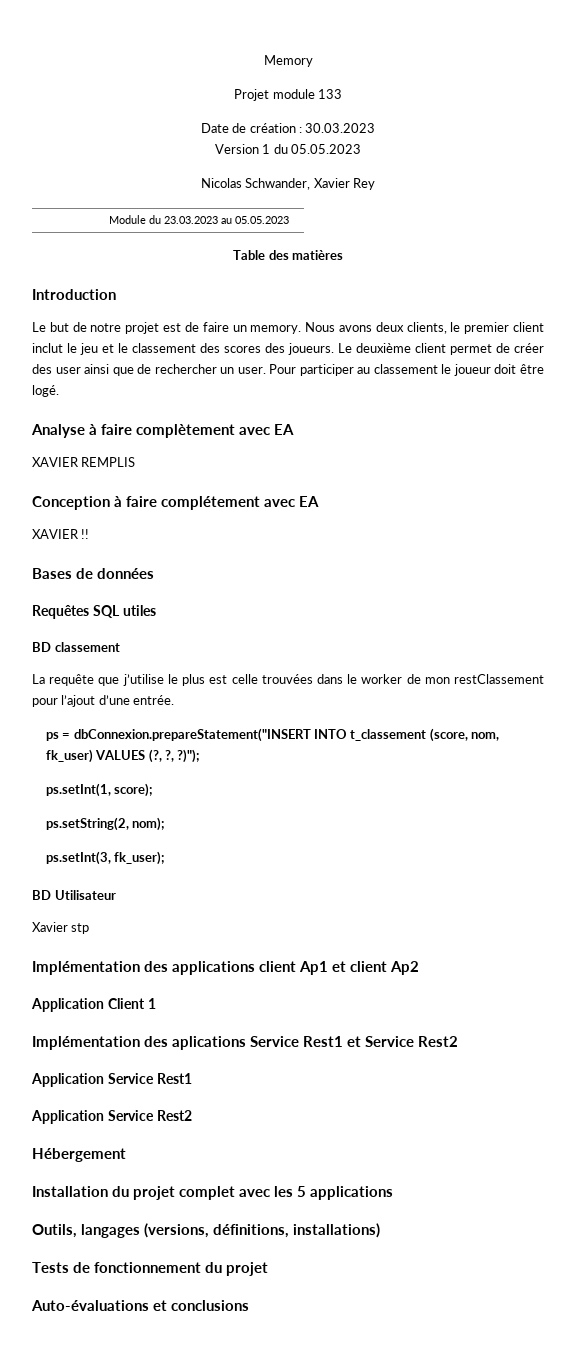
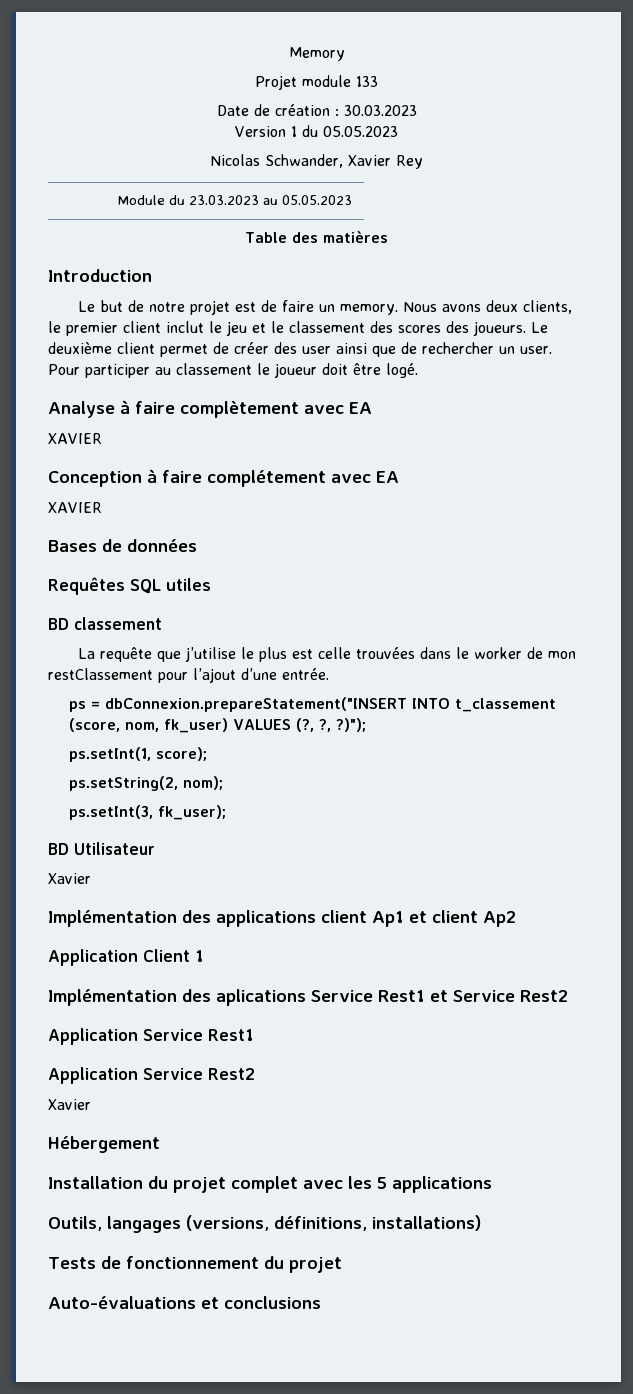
  Analyse à faire complètement avec EA
- XAVIER REMPLIS
+ XAVIER
  Conception à faire complétement avec EA
- XAVIER !!
+ XAVIER
  BD Utilisateur
- Xavier stp
+ Xavier
  Application Service Rest2
+ Xavier

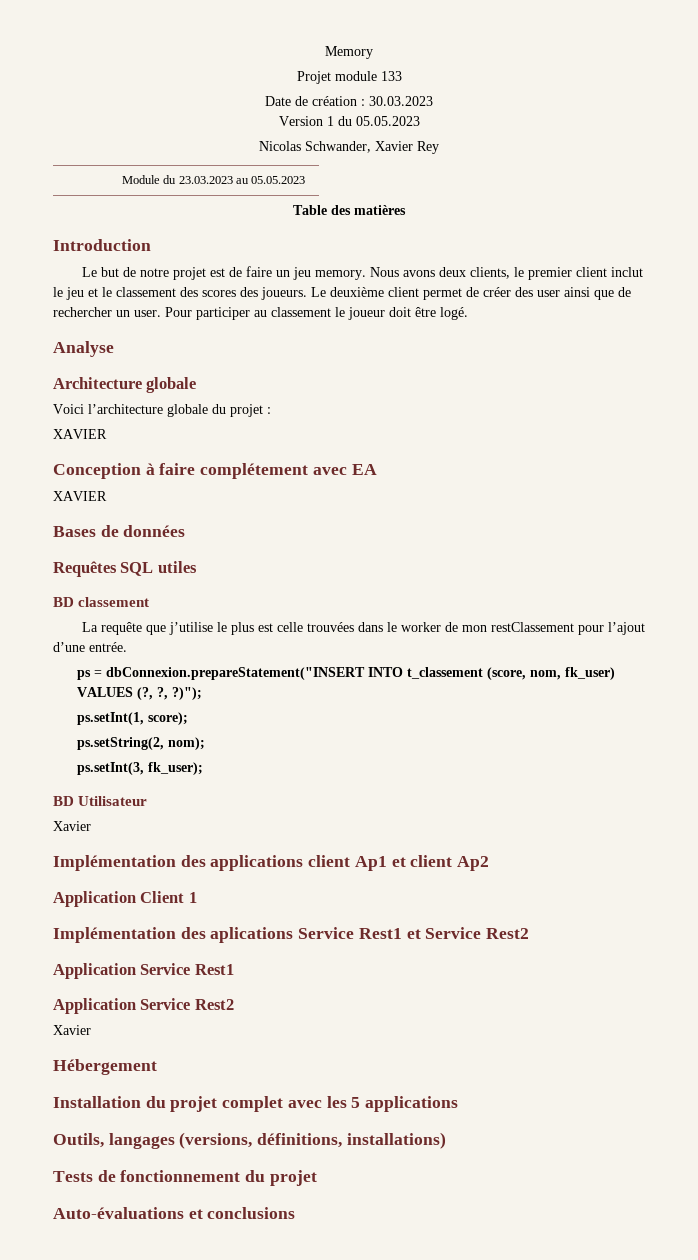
- Le but de notre projet est de faire un memory.
+ Le but de notre projet est de faire un jeu memory.
- Analyse à faire complètement avec EA
+ Analyse
+ Architecture globale
+ Voici l’architecture globale du projet :

